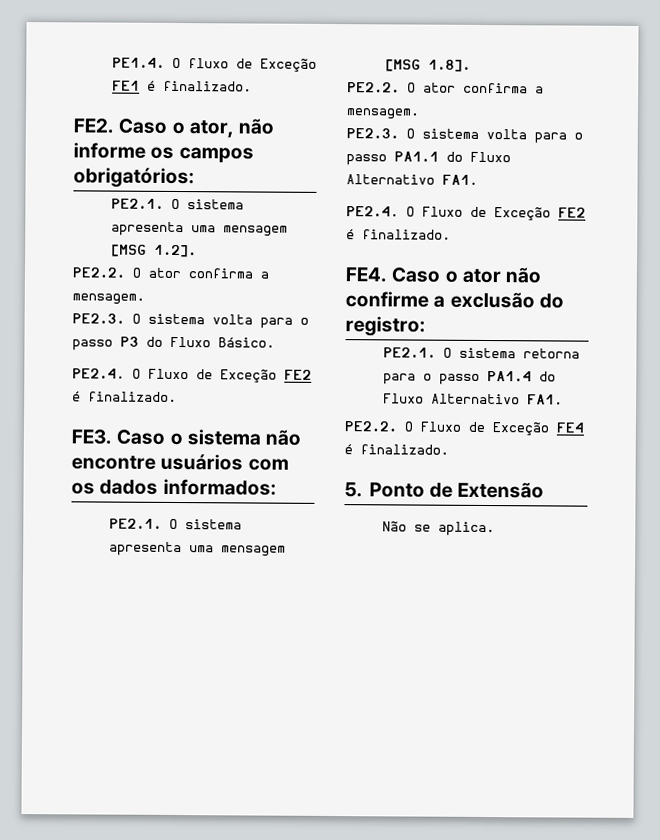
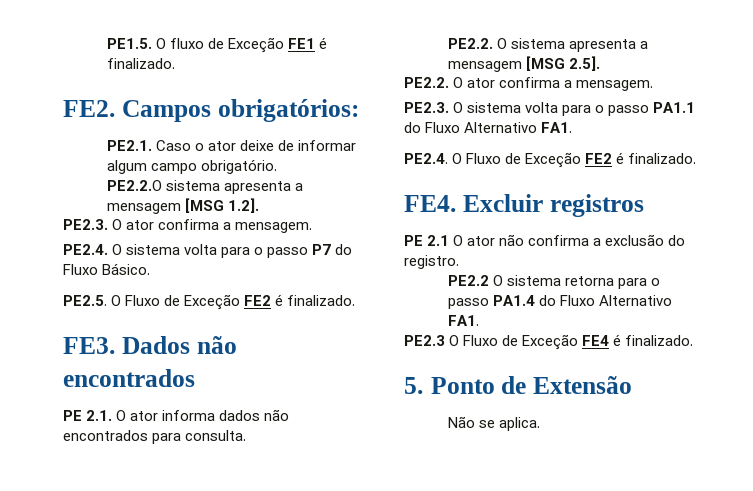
- PE1.4. O fluxo de Exceção FE1 é finalizado.
+ PE1.5. O fluxo de Exceção FE1 é finalizado.
- FE2. Caso o ator, não informe os campos obrigatórios:
- PE2.1. O sistema apresenta uma mensagem [MSG 1.2].
- PE2.2. O ator confirma a mensagem.
- PE2.3. O sistema volta para o passo P3 do Fluxo Básico.
- PE2.4. O Fluxo de Exceção FE2 é finalizado.
+ FE2. Campos obrigatórios:
+ PE2.1. Caso o ator deixe de informar algum campo obrigatório.
+ PE2.2.O sistema apresenta a mensagem [MSG 1.2].
+ PE2.3. O ator confirma a mensagem.
+ PE2.4. O sistema volta para o passo P7 do Fluxo Básico.
+ PE2.5. O Fluxo de Exceção FE2 é finalizado.
- FE3. Caso o sistema não encontre usuários com os dados informados:
- PE2.1. O sistema apresenta uma mensagem [MSG 1.8].
+ FE3. Dados não encontrados
+ PE 2.1. O ator informa dados não encontrados para consulta.
+ PE2.2. O sistema apresenta a mensagem [MSG 2.5].
- FE4. Caso o ator não confirme a exclusão do registro:
- PE2.1. O sistema retorna para o passo PA1.4 do Fluxo Alternativo FA1.
+ FE4. Excluir registros
+ PE 2.1 O ator não confirma a exclusão do registro.
+ PE2.2 O sistema retorna para o passo PA1.4 do Fluxo Alternativo FA1.
- PE2.2. O Fluxo de Exceção FE4 é finalizado.
+ PE2.3 O Fluxo de Exceção FE4 é finalizado.

